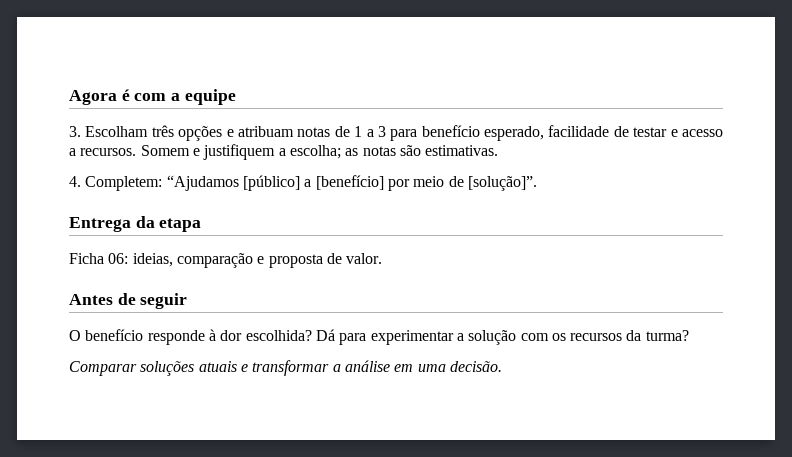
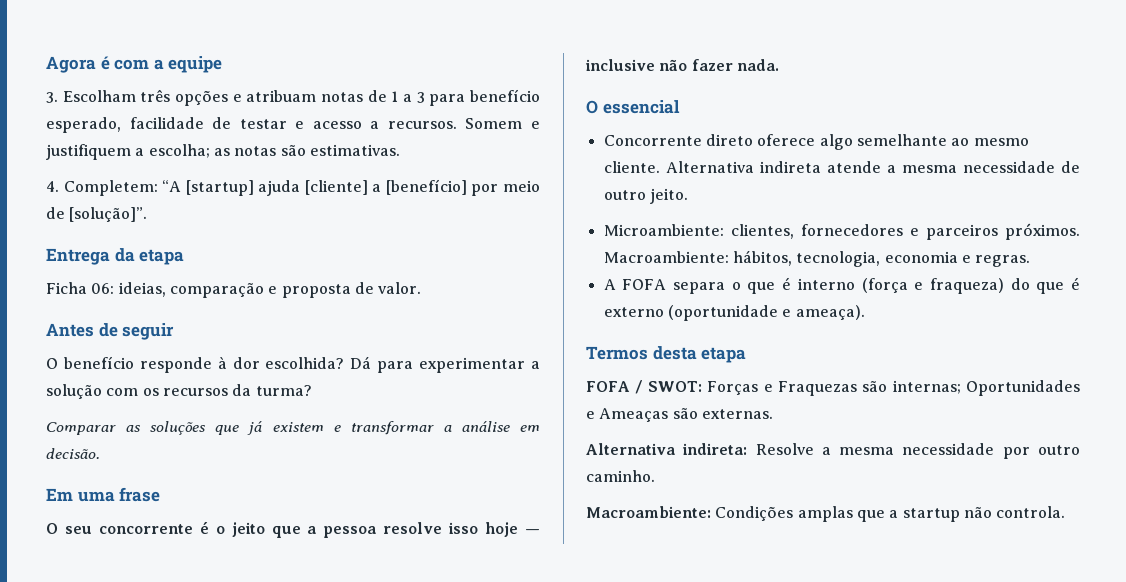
- 4. Completem: “Ajudamos [público] a [benefício] por meio de [solução]”.
+ 4. Completem: “A [startup] ajuda [cliente] a [benefício] por meio de [solução]”.
- Comparar soluções atuais e transformar a análise em uma decisão.
+ Comparar as soluções que já existem e transformar a análise em decisão.
+ Em uma frase
+ O seu concorrente é o jeito que a pessoa resolve isso hoje — inclusive não fazer nada.
+ O essencial
+ Concorrente direto oferece algo semelhante ao mesmo cliente. Alternativa indireta atende a mesma necessidade de outro jeito.
+ Microambiente: clientes, fornecedores e parceiros próximos. Macroambiente: hábitos, tecnologia, economia e regras.
+ A FOFA separa o que é interno (força e fraqueza) do que é externo (oportunidade e ameaça).
+ Termos desta etapa
+ FOFA / SWOT: Forças e Fraquezas são internas; Oportunidades e Ameaças são externas.
+ Alternativa indireta: Resolve a mesma necessidade por outro caminho.
+ Macroambiente: Condições amplas que a startup não controla.

